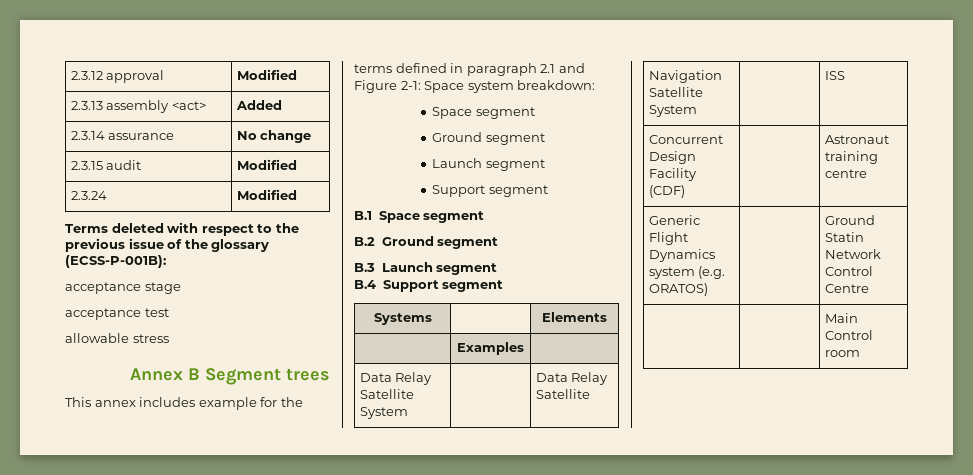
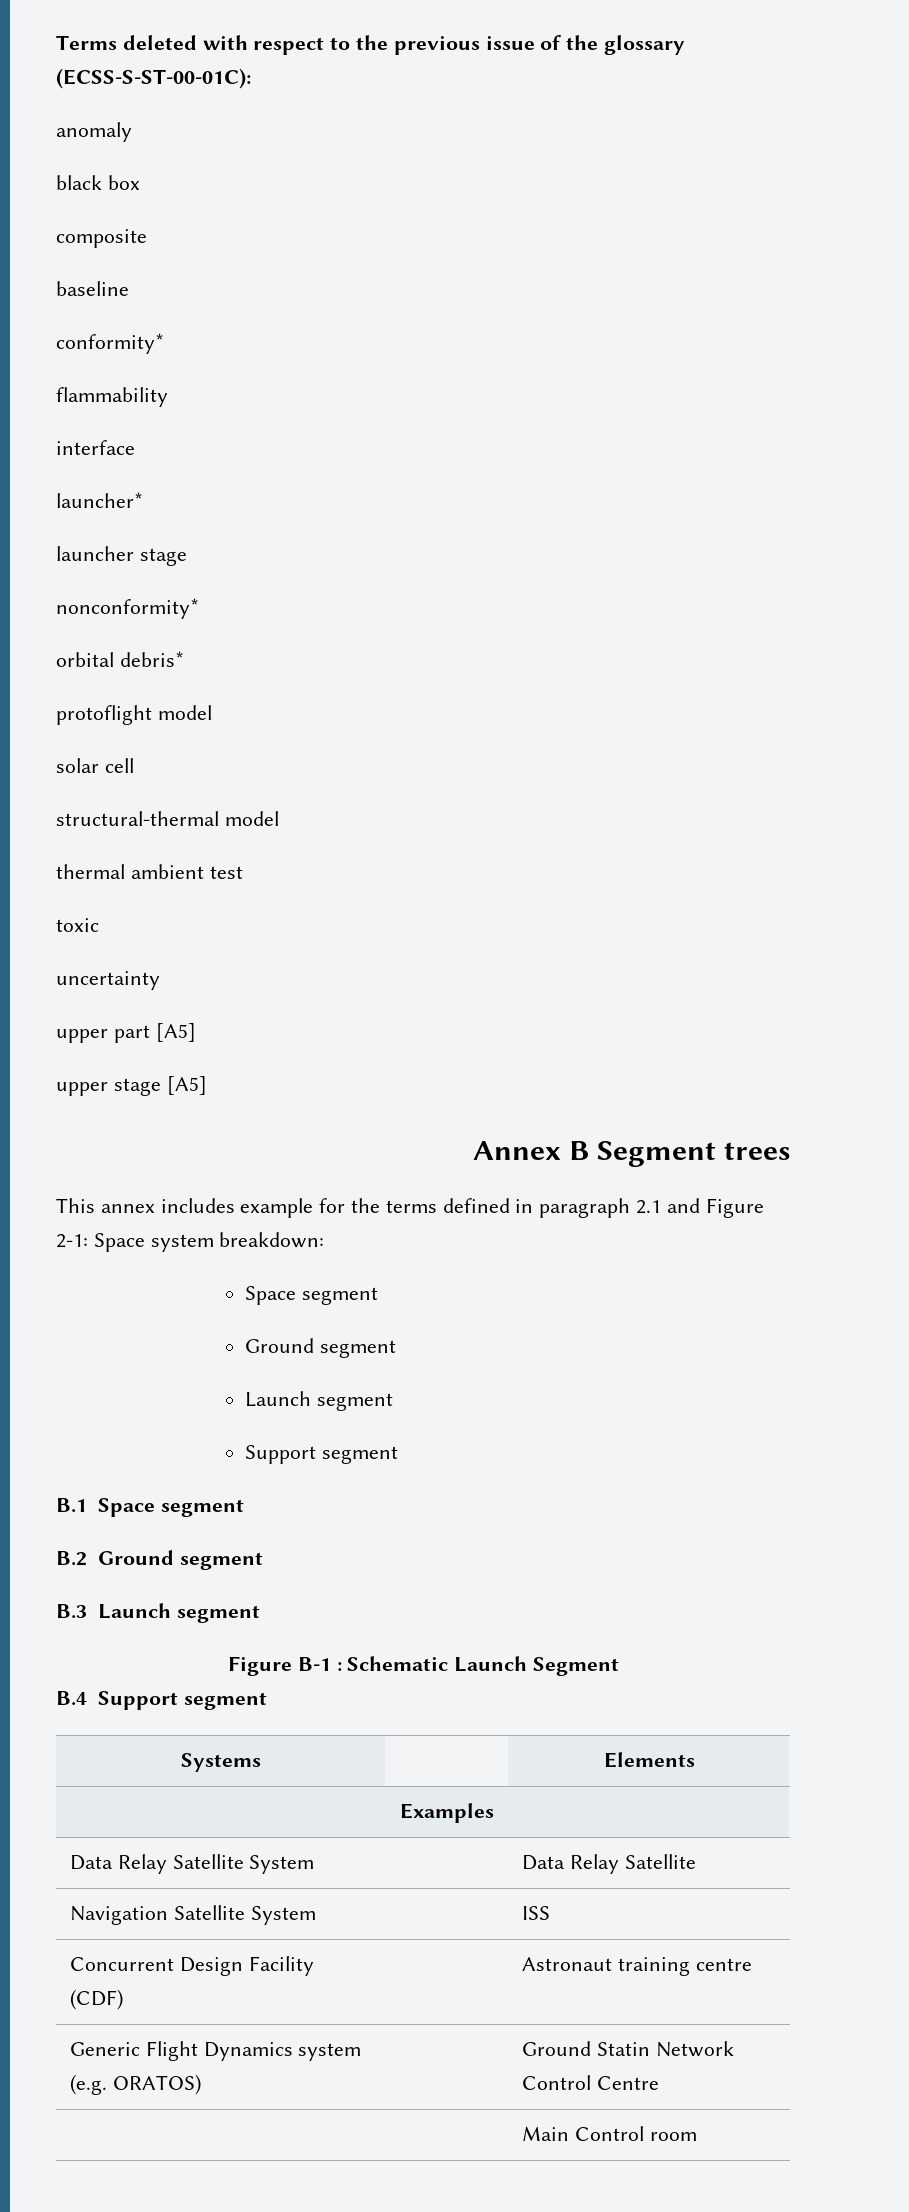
- 2.3.12 approval | Modified
- 2.3.13 assembly <act> | Added
- 2.3.14 assurance | No change
- 2.3.15 audit | Modified
- 2.3.24 | Modified
- Terms deleted with respect to the previous issue of the glossary (ECSS-P-001B):
- acceptance stage
- acceptance test
- allowable stress
+ Terms deleted with respect to the previous issue of the glossary (ECSS-S-ST-00-01C):
+ anomaly
+ black box
+ composite
+ baseline
+ conformity*
+ flammability
+ interface
+ launcher*
+ launcher stage
+ nonconformity*
+ orbital debris*
+ protoflight model
+ solar cell
+ structural-thermal model
+ thermal ambient test
+ toxic
+ uncertainty
+ upper part [A5]
+ upper stage [A5]
+ Figure B-1 : Schematic Launch Segment

